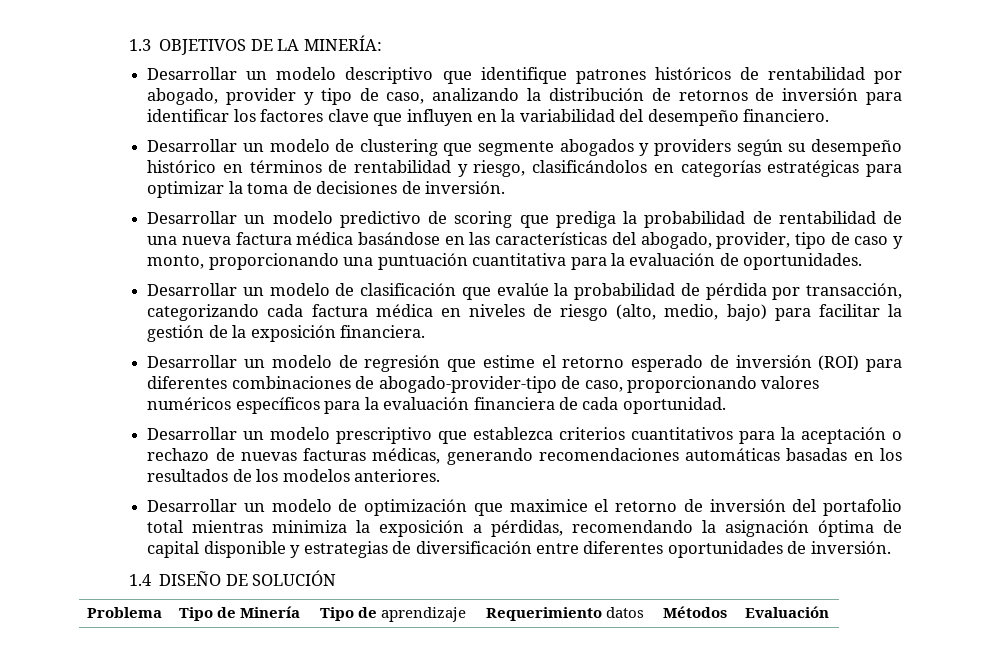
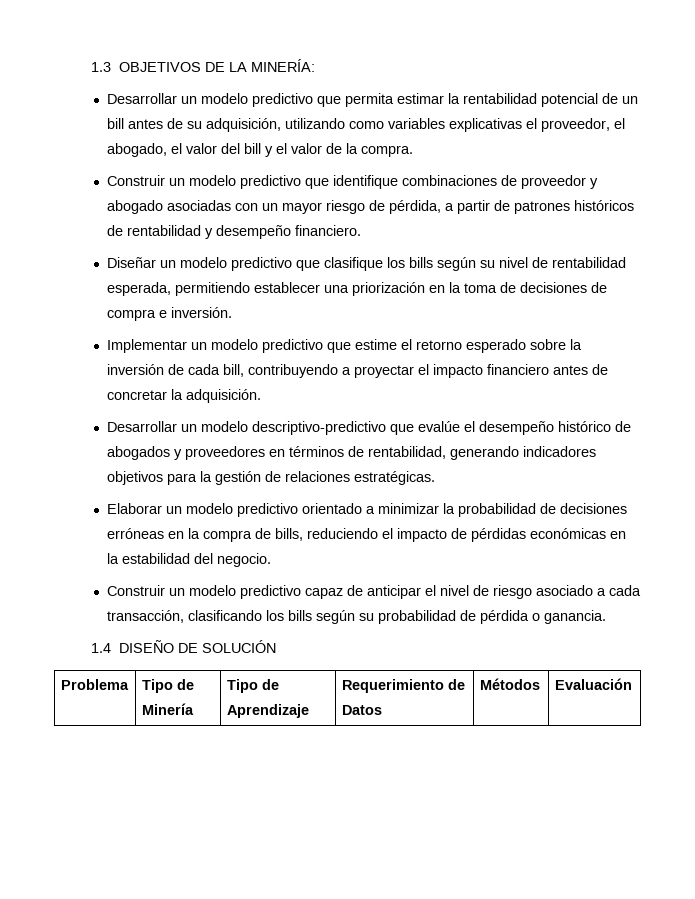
- Desarrollar un modelo descriptivo que identifique patrones históricos de rentabilidad por abogado, provider y tipo de caso, analizando la distribución de retornos de inversión para identificar los factores clave que influyen en la variabilidad del desempeño financiero.
+ Desarrollar un modelo predictivo que permita estimar la rentabilidad potencial de un bill antes de su adquisición, utilizando como variables explicativas el proveedor, el abogado, el valor del bill y el valor de la compra.
+ Construir un modelo predictivo que identifique combinaciones de proveedor y abogado asociadas con un mayor riesgo de pérdida, a partir de patrones históricos de rentabilidad y desempeño financiero.
- Desarrollar un modelo de clustering que segmente abogados y providers según su desempeño histórico en términos de rentabilidad y riesgo, clasificándolos en categorías estratégicas para optimizar la toma de decisiones de inversión.
- Desarrollar un modelo predictivo de scoring que prediga la probabilidad de rentabilidad de una nueva factura médica basándose en las características del abogado, provider, tipo de caso y monto, proporcionando una puntuación cuantitativa para la evaluación de oportunidades.
- Desarrollar un modelo de clasificación que evalúe la probabilidad de pérdida por transacción, categorizando cada factura médica en niveles de riesgo (alto, medio, bajo) para facilitar la gestión de la exposición financiera.
- Desarrollar un modelo de regresión que estime el retorno esperado de inversión (ROI) para diferentes combinaciones de abogado-provider-tipo de caso, proporcionando valores numéricos específicos para la evaluación financiera de cada oportunidad.
- Desarrollar un modelo prescriptivo que establezca criterios cuantitativos para la aceptación o rechazo de nuevas facturas médicas, generando recomendaciones automáticas basadas en los resultados de los modelos anteriores.
- Desarrollar un modelo de optimización que maximice el retorno de inversión del portafolio total mientras minimiza la exposición a pérdidas, recomendando la asignación óptima de capital disponible y estrategias de diversificación entre diferentes oportunidades de inversión.
+ Diseñar un modelo predictivo que clasifique los bills según su nivel de rentabilidad esperada, permitiendo establecer una priorización en la toma de decisiones de compra e inversión.
+ Implementar un modelo predictivo que estime el retorno esperado sobre la inversión de cada bill, contribuyendo a proyectar el impacto financiero antes de concretar la adquisición.
+ Desarrollar un modelo descriptivo-predictivo que evalúe el desempeño histórico de abogados y proveedores en términos de rentabilidad, generando indicadores objetivos para la gestión de relaciones estratégicas.
+ Elaborar un modelo predictivo orientado a minimizar la probabilidad de decisiones erróneas en la compra de bills, reduciendo el impacto de pérdidas económicas en la estabilidad del negocio.
+ Construir un modelo predictivo capaz de anticipar el nivel de riesgo asociado a cada transacción, clasificando los bills según su probabilidad de pérdida o ganancia.
- Problema | Tipo de Minería | Tipo de aprendizaje | Requerimiento datos | Métodos | Evaluación
+ Problema | Tipo de Minería | Tipo de Aprendizaje | Requerimiento de Datos | Métodos | Evaluación

